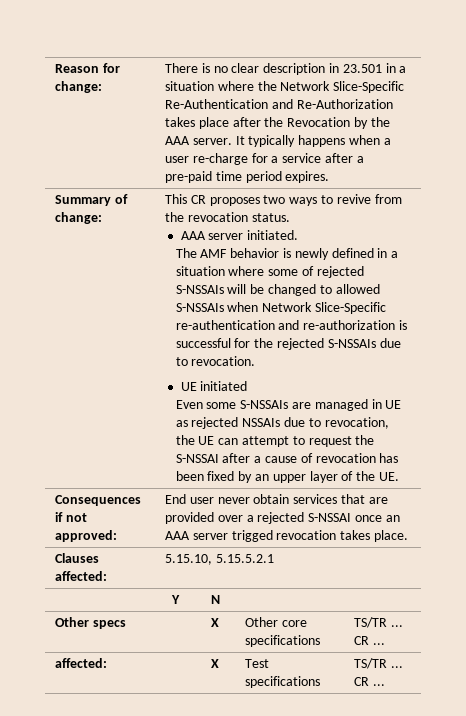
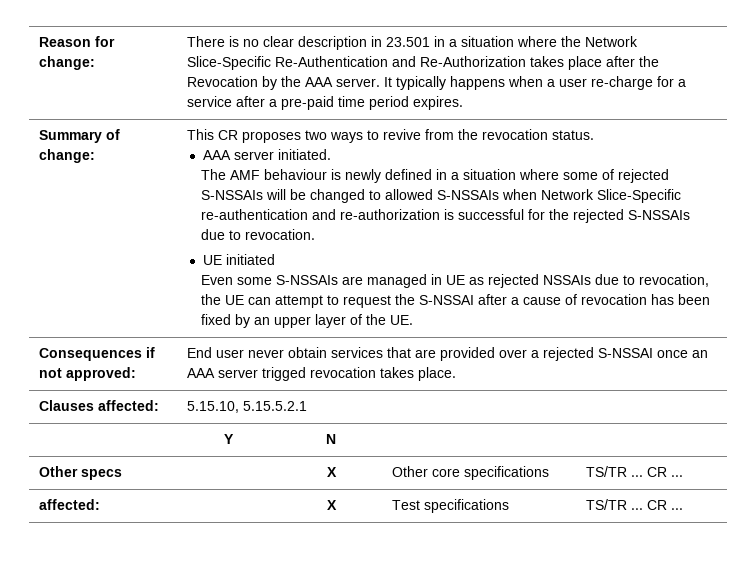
- The AMF behavior is newly defined in a situation where some of rejected S-NSSAIs will be changed to allowed S-NSSAIs when Network Slice-Specific re-authentication and re-authorization is successful for the rejected S-NSSAIs due to revocation.
+ The AMF behaviour is newly defined in a situation where some of rejected S-NSSAIs will be changed to allowed S-NSSAIs when Network Slice-Specific re-authentication and re-authorization is successful for the rejected S-NSSAIs due to revocation.

